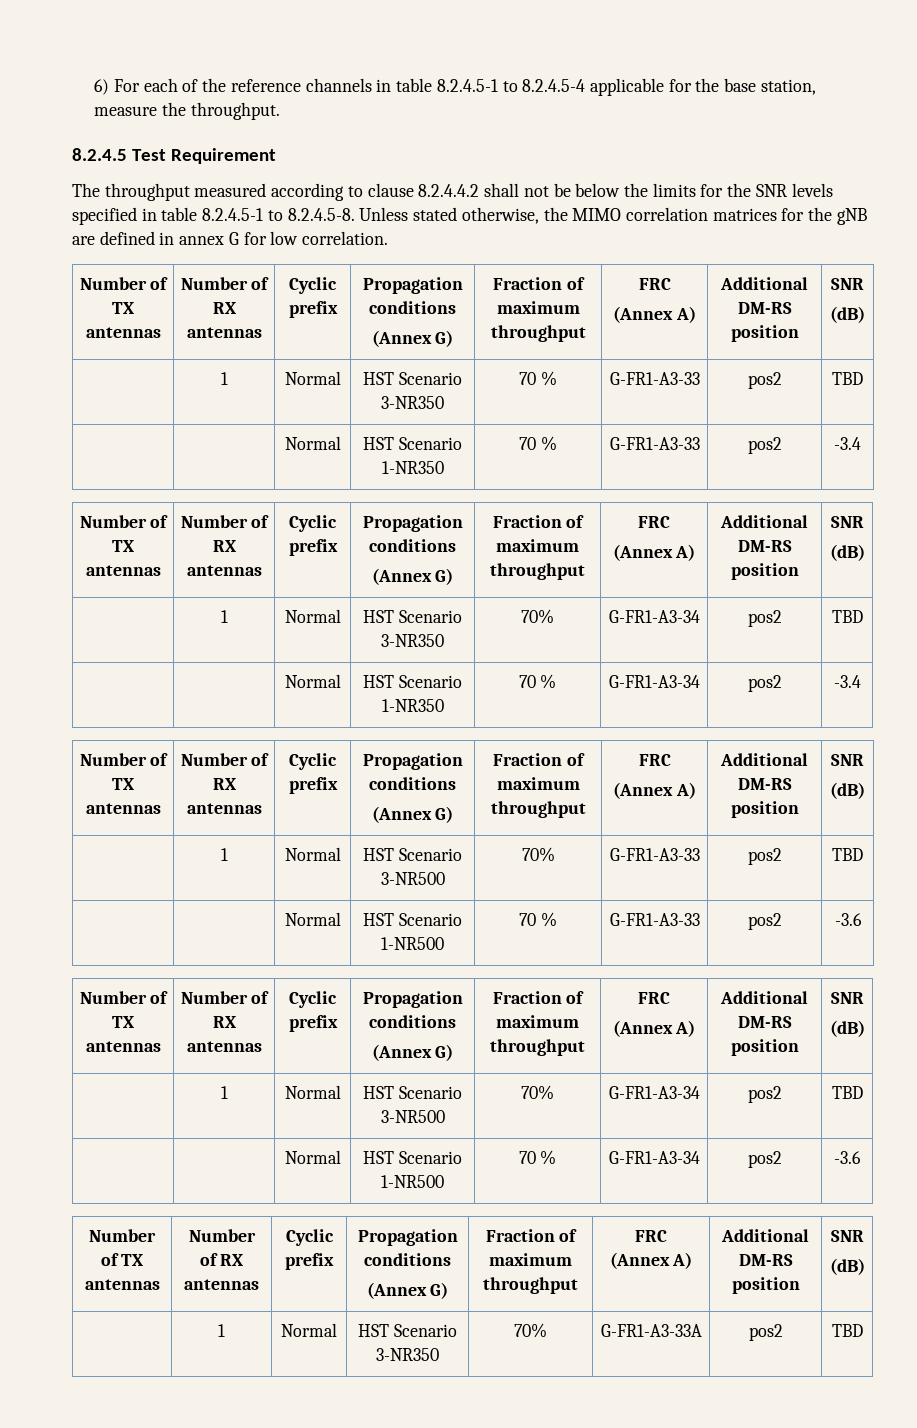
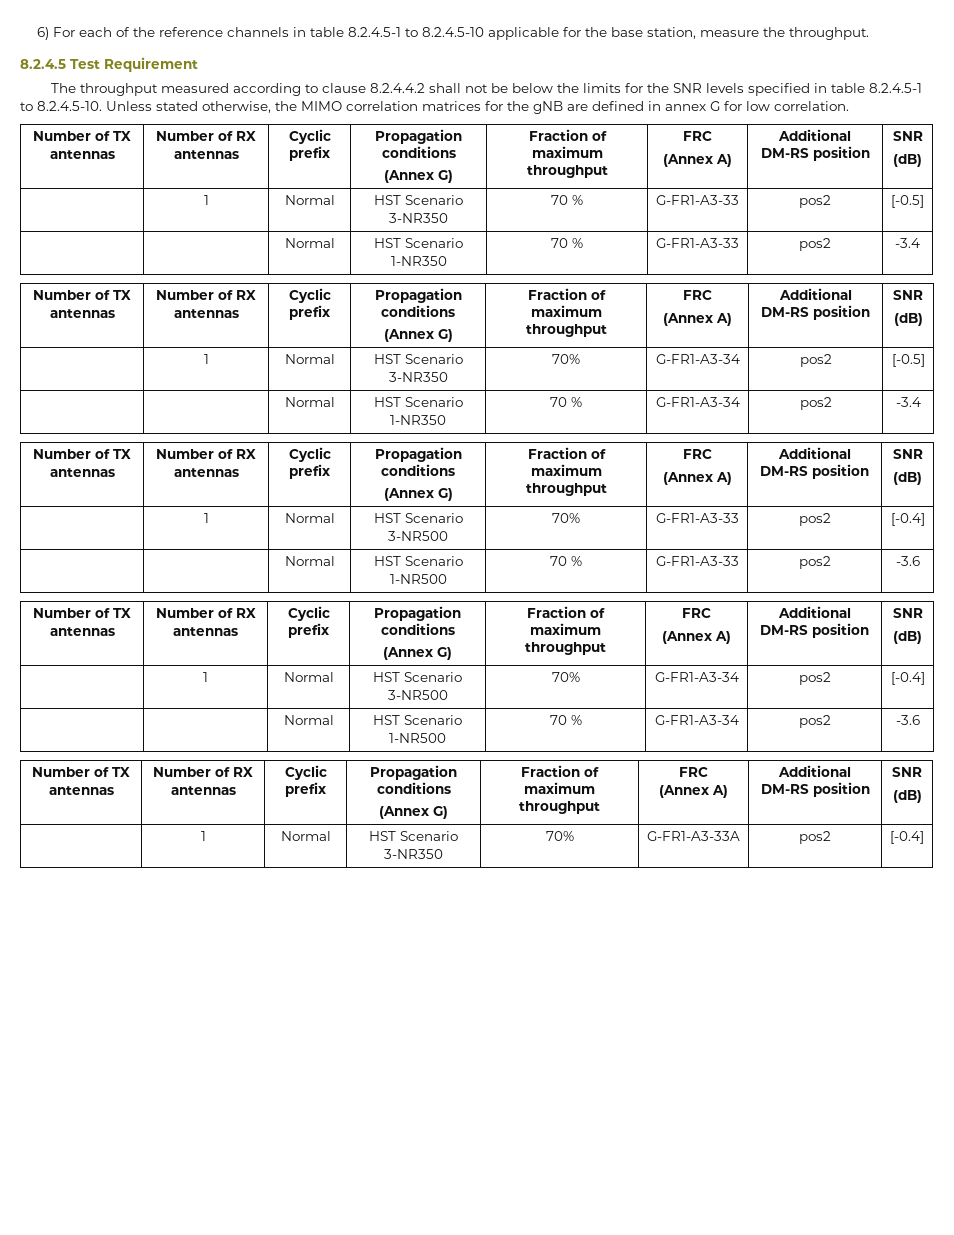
- 6) For each of the reference channels in table 8.2.4.5-1 to 8.2.4.5-4 applicable for the base station, measure the throughput.
+ 6) For each of the reference channels in table 8.2.4.5-1 to 8.2.4.5-10 applicable for the base station, measure the throughput.
- The throughput measured according to clause 8.2.4.4.2 shall not be below the limits for the SNR levels specified in table 8.2.4.5-1 to 8.2.4.5-8. Unless stated otherwise, the MIMO correlation matrices for the gNB are defined in annex G for low correlation.
+ The throughput measured according to clause 8.2.4.4.2 shall not be below the limits for the SNR levels specified in table 8.2.4.5-1 to 8.2.4.5-10. Unless stated otherwise, the MIMO correlation matrices for the gNB are defined in annex G for low correlation.
- | 1 | Normal | HST Scenario 3-NR350 | 70 % | G-FR1-A3-33 | pos2 | TBD
+ | 1 | Normal | HST Scenario 3-NR350 | 70 % | G-FR1-A3-33 | pos2 | [-0.5]
- | 1 | Normal | HST Scenario 3-NR350 | 70% | G-FR1-A3-34 | pos2 | TBD
+ | 1 | Normal | HST Scenario 3-NR350 | 70% | G-FR1-A3-34 | pos2 | [-0.5]
- | 1 | Normal | HST Scenario 3-NR500 | 70% | G-FR1-A3-33 | pos2 | TBD
+ | 1 | Normal | HST Scenario 3-NR500 | 70% | G-FR1-A3-33 | pos2 | [-0.4]
- | 1 | Normal | HST Scenario 3-NR500 | 70% | G-FR1-A3-34 | pos2 | TBD
+ | 1 | Normal | HST Scenario 3-NR500 | 70% | G-FR1-A3-34 | pos2 | [-0.4]
- | 1 | Normal | HST Scenario 3-NR350 | 70% | G-FR1-A3-33A | pos2 | TBD
+ | 1 | Normal | HST Scenario 3-NR350 | 70% | G-FR1-A3-33A | pos2 | [-0.4]

